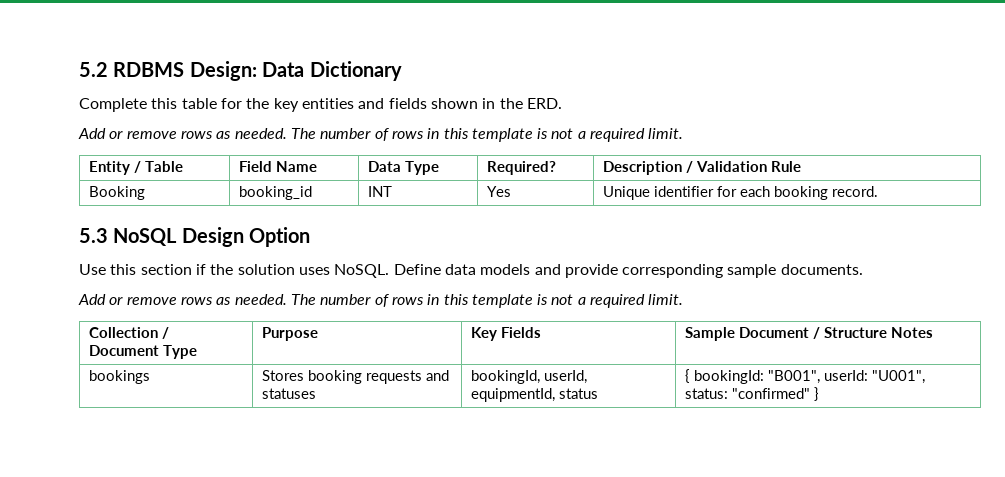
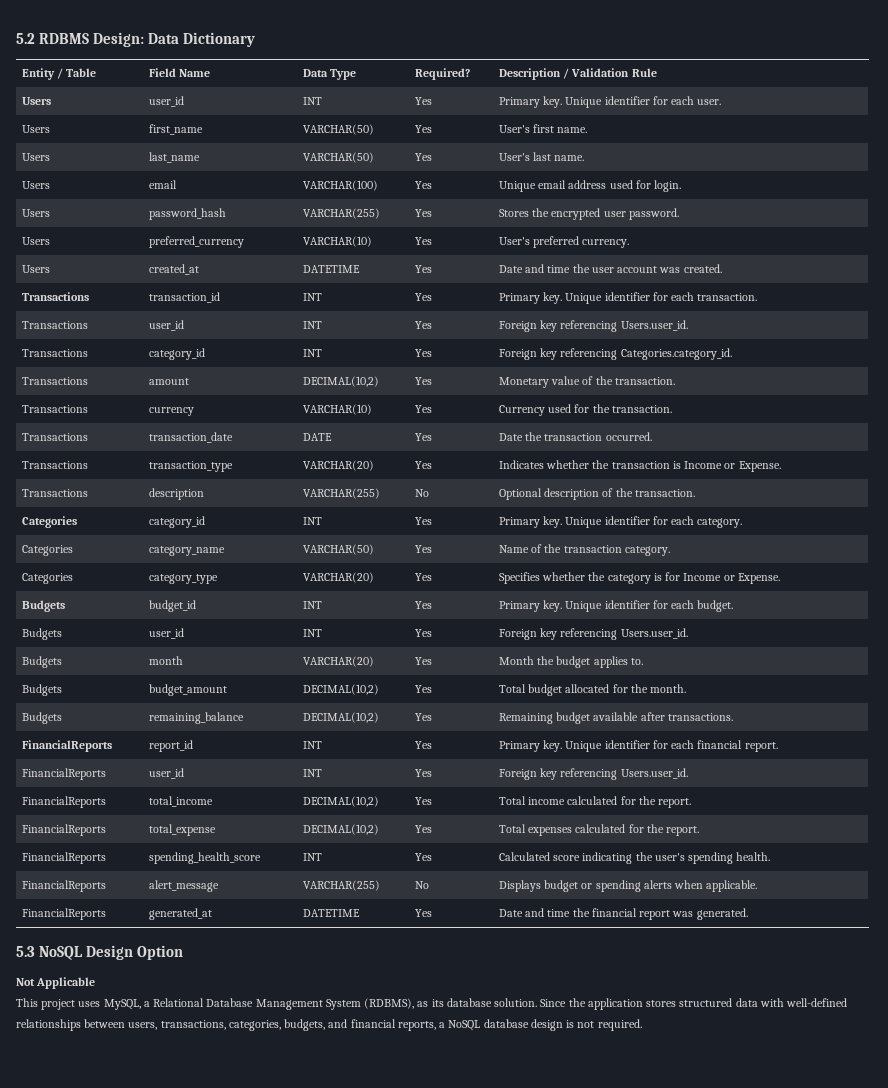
- Complete this table for the key entities and fields shown in the ERD.
- Add or remove rows as needed. The number of rows in this template is not a required limit.
- Booking | booking_id | INT | Yes | Unique identifier for each booking record.
+ Users | user_id | INT | Yes | Primary key. Unique identifier for each user.
+ Users | first_name | VARCHAR(50) | Yes | User's first name.
+ Users | last_name | VARCHAR(50) | Yes | User's last name.
+ Users | email | VARCHAR(100) | Yes | Unique email address used for login.
+ Users | password_hash | VARCHAR(255) | Yes | Stores the encrypted user password.
+ Users | preferred_currency | VARCHAR(10) | Yes | User's preferred currency.
+ Users | created_at | DATETIME | Yes | Date and time the user account was created.
+ Transactions | transaction_id | INT | Yes | Primary key. Unique identifier for each transaction.
+ Transactions | user_id | INT | Yes | Foreign key referencing Users.user_id.
+ Transactions | category_id | INT | Yes | Foreign key referencing Categories.category_id.
+ Transactions | amount | DECIMAL(10,2) | Yes | Monetary value of the transaction.
+ Transactions | currency | VARCHAR(10) | Yes | Currency used for the transaction.
+ Transactions | transaction_date | DATE | Yes | Date the transaction occurred.
+ Transactions | transaction_type | VARCHAR(20) | Yes | Indicates whether the transaction is Income or Expense.
+ Transactions | description | VARCHAR(255) | No | Optional description of the transaction.
+ Categories | category_id | INT | Yes | Primary key. Unique identifier for each category.
+ Categories | category_name | VARCHAR(50) | Yes | Name of the transaction category.
+ Categories | category_type | VARCHAR(20) | Yes | Specifies whether the category is for Income or Expense.
+ Budgets | budget_id | INT | Yes | Primary key. Unique identifier for each budget.
+ Budgets | user_id | INT | Yes | Foreign key referencing Users.user_id.
+ Budgets | month | VARCHAR(20) | Yes | Month the budget applies to.
+ Budgets | budget_amount | DECIMAL(10,2) | Yes | Total budget allocated for the month.
+ Budgets | remaining_balance | DECIMAL(10,2) | Yes | Remaining budget available after transactions.
+ FinancialReports | report_id | INT | Yes | Primary key. Unique identifier for each financial report.
+ FinancialReports | user_id | INT | Yes | Foreign key referencing Users.user_id.
+ FinancialReports | total_income | DECIMAL(10,2) | Yes | Total income calculated for the report.
+ FinancialReports | total_expense | DECIMAL(10,2) | Yes | Total expenses calculated for the report.
+ FinancialReports | spending_health_score | INT | Yes | Calculated score indicating the user's spending health.
+ FinancialReports | alert_message | VARCHAR(255) | No | Displays budget or spending alerts when applicable.
+ FinancialReports | generated_at | DATETIME | Yes | Date and time the financial report was generated.
  5.3 NoSQL Design Option
- Use this section if the solution uses NoSQL. Define data models and provide corresponding sample documents.
- Add or remove rows as needed. The number of rows in this template is not a required limit.
- Collection / Document Type | Purpose | Key Fields | Sample Document / Structure Notes
- bookings | Stores booking requests and statuses | bookingId, userId, equipmentId, status | { bookingId: "B001", userId: "U001", status: "confirmed" }
+ Not Applicable
+ This project uses MySQL, a Relational Database Management System (RDBMS), as its database solution. Since the application stores structured data with well-defined relationships between users, transactions, categories, budgets, and financial reports, a NoSQL database design is not required.

